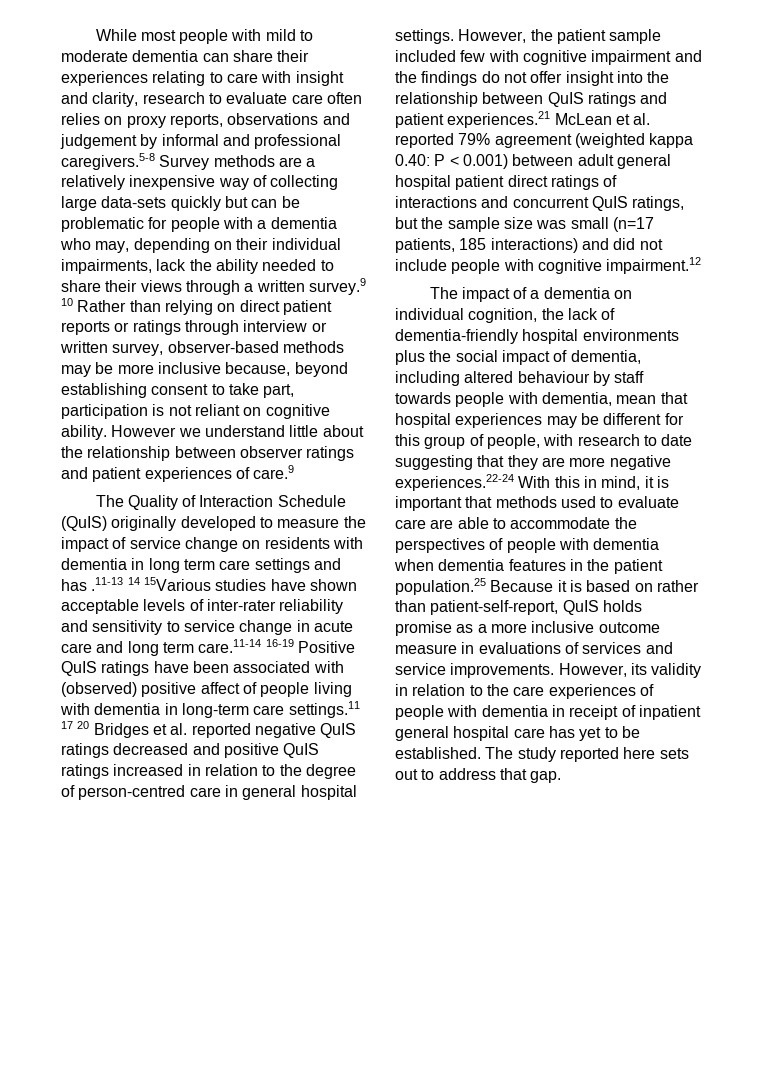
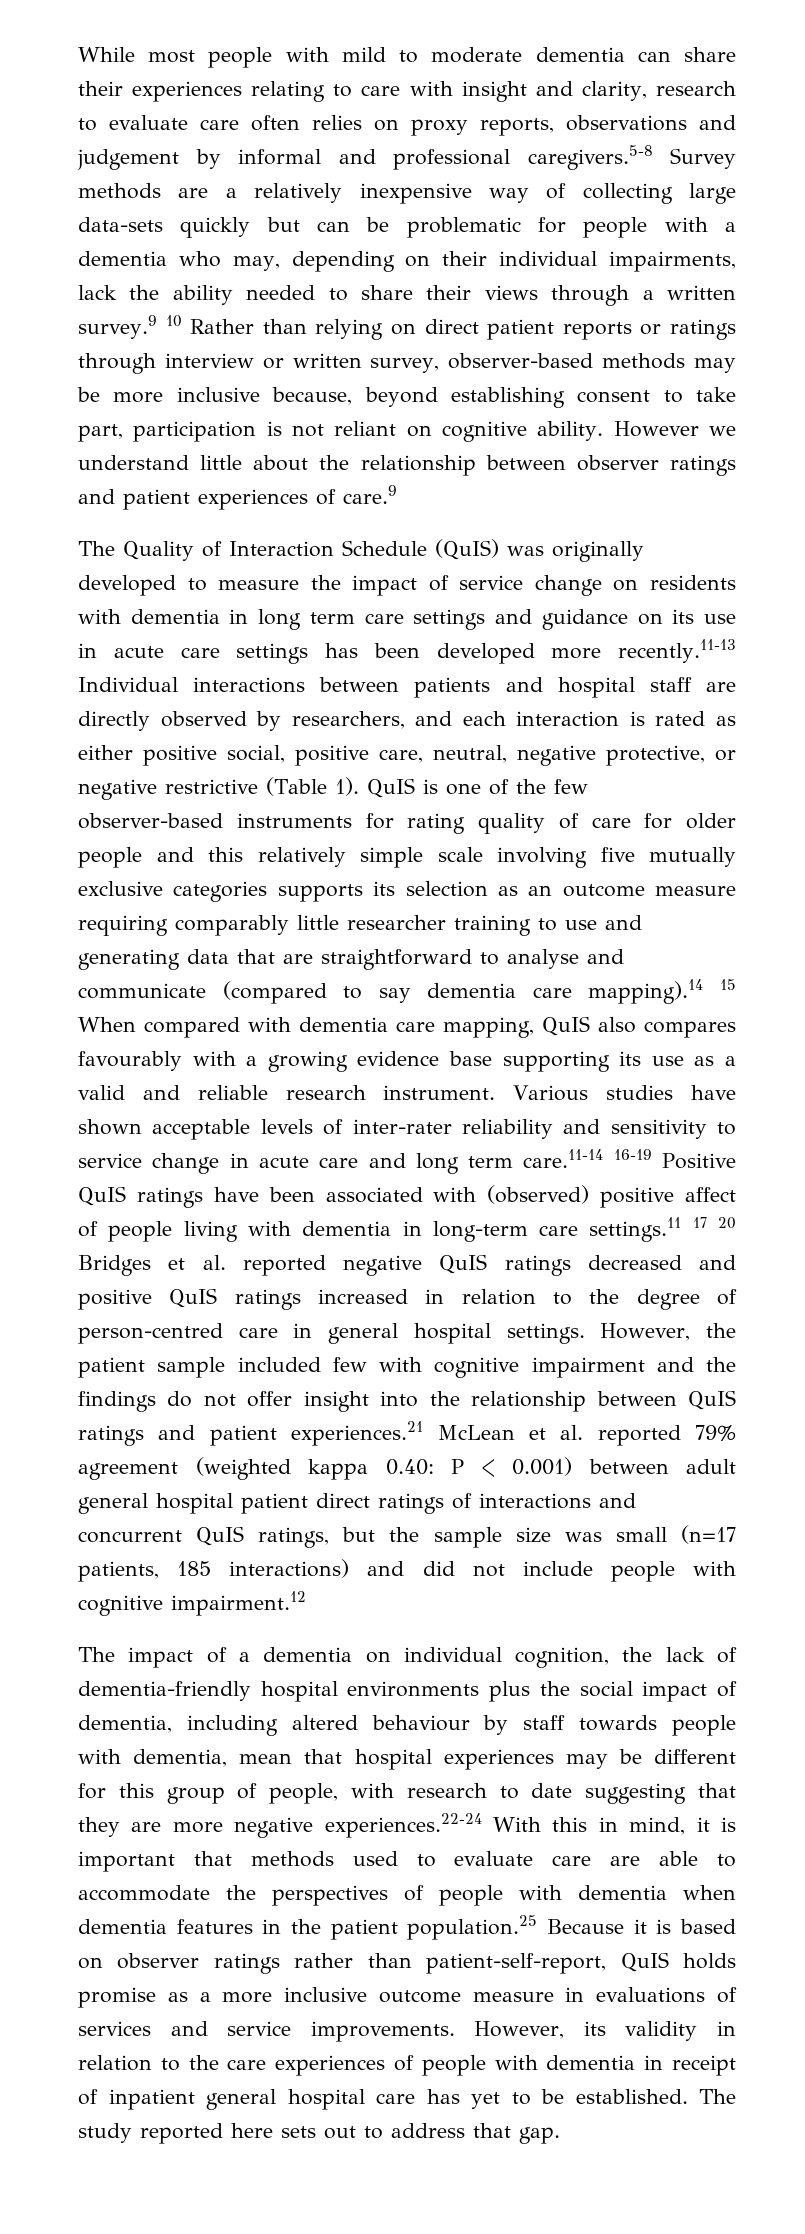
- The Quality of Interaction Schedule (QuIS) originally developed to measure the impact of service change on residents with dementia in long term care settings and has .11-13 14 15Various studies have shown acceptable levels of inter-rater reliability and sensitivity to service change in acute care and long term care.11-14 16-19 Positive QuIS ratings have been associated with (observed) positive affect of people living with dementia in long-term care settings.11 17 20 Bridges et al. reported negative QuIS ratings decreased and positive QuIS ratings increased in relation to the degree of person-centred care in general hospital settings.
+ The Quality of Interaction Schedule (QuIS) was originally developed to measure the impact of service change on residents with dementia in long term care settings and guidance on its use in acute care settings has been developed more recently.11-13 Individual interactions between patients and hospital staff are directly observed by researchers, and each interaction is rated as either positive social, positive care, neutral, negative protective, or negative restrictive (Table 1). QuIS is one of the few observer-based instruments for rating quality of care for older people and this relatively simple scale involving five mutually exclusive categories supports its selection as an outcome measure requiring comparably little researcher training to use and generating data that are straightforward to analyse and communicate (compared to say dementia care mapping).14 15 When compared with dementia care mapping, QuIS also compares favourably with a growing evidence base supporting its use as a valid and reliable research instrument. Various studies have shown acceptable levels of inter-rater reliability and sensitivity to service change in acute care and long term care.11-14 16-19 Positive QuIS ratings have been associated with (observed) positive affect of people living with dementia in long-term care settings.11 17 20 Bridges et al. reported negative QuIS ratings decreased and positive QuIS ratings increased in relation to the degree of person-centred care in general hospital settings.
- The impact of a dementia on individual cognition, the lack of dementia-friendly hospital environments plus the social impact of dementia, including altered behaviour by staff towards people with dementia, mean that hospital experiences may be different for this group of people, with research to date suggesting that they are more negative experiences.22-24 With this in mind, it is important that methods used to evaluate care are able to accommodate the perspectives of people with dementia when dementia features in the patient population.25 Because it is based on rather than patient-self-report, QuIS holds promise as a more inclusive outcome measure in evaluations of services and service improvements.
+ The impact of a dementia on individual cognition, the lack of dementia-friendly hospital environments plus the social impact of dementia, including altered behaviour by staff towards people with dementia, mean that hospital experiences may be different for this group of people, with research to date suggesting that they are more negative experiences.22-24 With this in mind, it is important that methods used to evaluate care are able to accommodate the perspectives of people with dementia when dementia features in the patient population.25 Because it is based on observer ratings rather than patient-self-report, QuIS holds promise as a more inclusive outcome measure in evaluations of services and service improvements.

